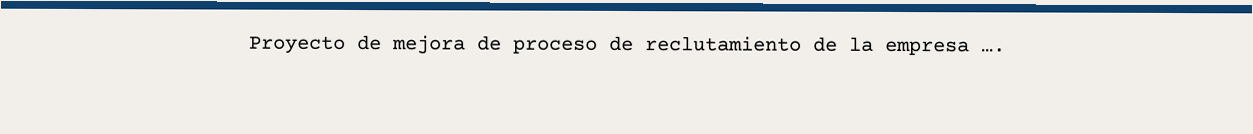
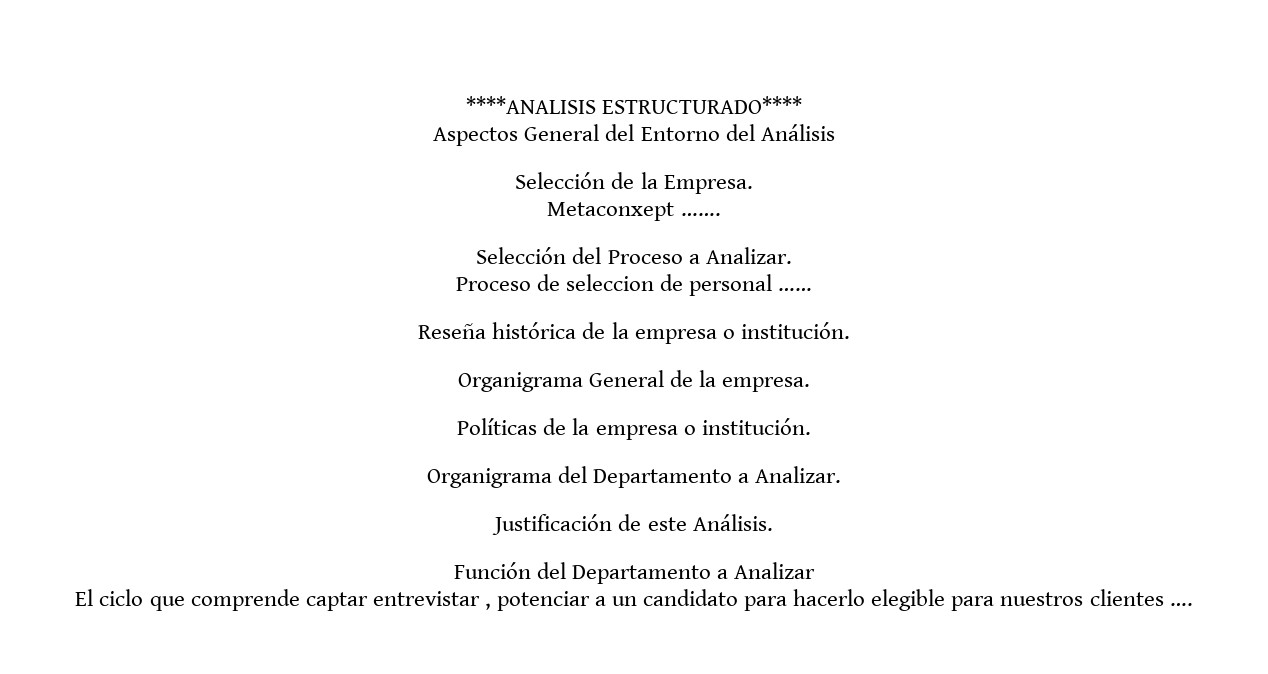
- Proyecto de mejora de proceso de reclutamiento de la empresa ….
+ ****ANALISIS ESTRUCTURADO****
+ Aspectos General del Entorno del Análisis
+ Selección de la Empresa.
+ Metaconxept …….
+ Selección del Proceso a Analizar.
+ Proceso de seleccion de personal ……
+ Reseña histórica de la empresa o institución.
+ Organigrama General de la empresa.
+ Políticas de la empresa o institución.
+ Organigrama del Departamento a Analizar.
+ Justificación de este Análisis.
+ Función del Departamento a Analizar
+ El ciclo que comprende captar entrevistar , potenciar a un candidato para hacerlo elegible para nuestros clientes ….

